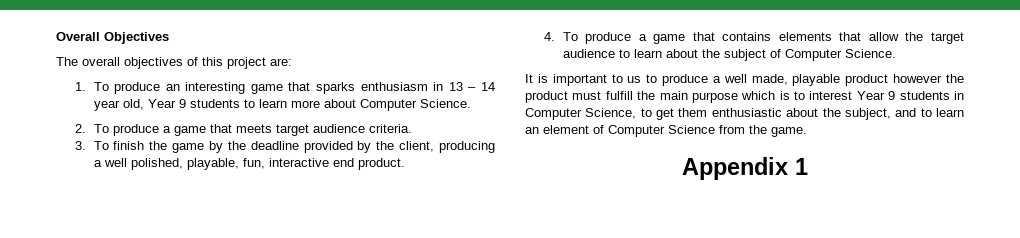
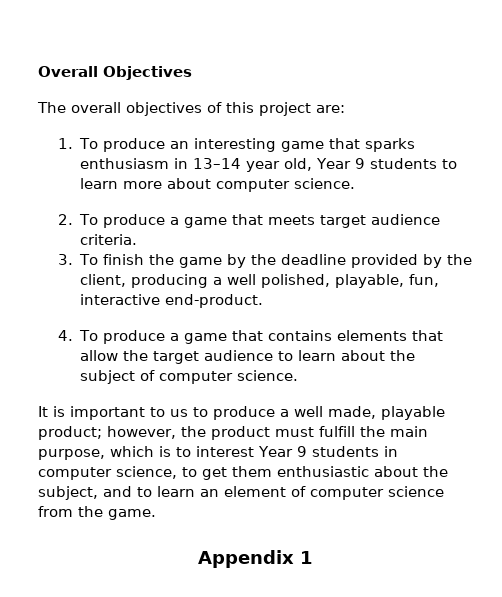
- 1. To produce an interesting game that sparks enthusiasm in 13 – 14 year old, Year 9 students to learn more about Computer Science.
+ 1. To produce an interesting game that sparks enthusiasm in 13–14 year old, Year 9 students to learn more about computer science.
- 3. To finish the game by the deadline provided by the client, producing a well polished, playable, fun, interactive end product.
+ 3. To finish the game by the deadline provided by the client, producing a well polished, playable, fun, interactive end-product.
- 4. To produce a game that contains elements that allow the target audience to learn about the subject of Computer Science.
+ 4. To produce a game that contains elements that allow the target audience to learn about the subject of computer science.
- It is important to us to produce a well made, playable product however the product must fulfill the main purpose which is to interest Year 9 students in Computer Science, to get them enthusiastic about the subject, and to learn an element of Computer Science from the game.
+ It is important to us to produce a well made, playable product; however, the product must fulfill the main purpose, which is to interest Year 9 students in computer science, to get them enthusiastic about the subject, and to learn an element of computer science from the game.

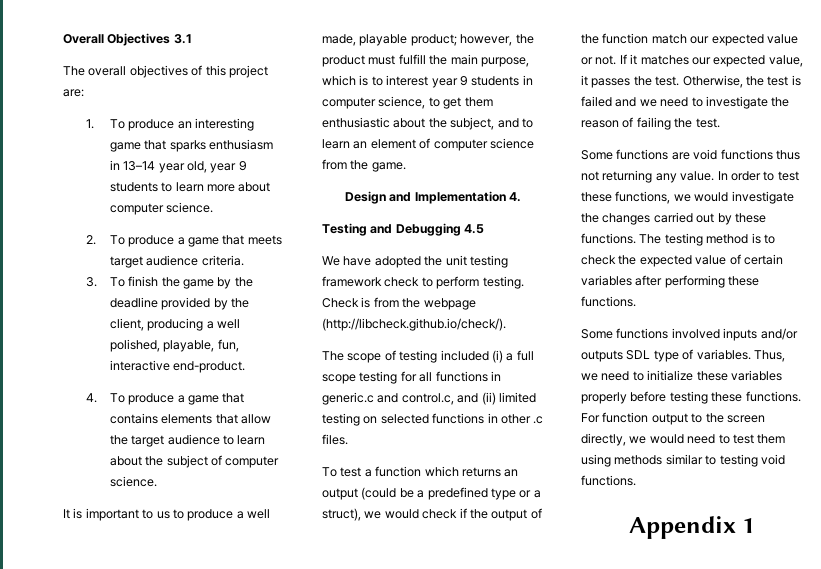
- Overall Objectives
+ Overall Objectives 3.1
- 1. To produce an interesting game that sparks enthusiasm in 13–14 year old, Year 9 students to learn more about computer science.
+ 1. To produce an interesting game that sparks enthusiasm in 13–14 year old, year 9 students to learn more about computer science.
- It is important to us to produce a well made, playable product; however, the product must fulfill the main purpose, which is to interest Year 9 students in computer science, to get them enthusiastic about the subject, and to learn an element of computer science from the game.
+ It is important to us to produce a well made, playable product; however, the product must fulfill the main purpose, which is to interest year 9 students in computer science, to get them enthusiastic about the subject, and to learn an element of computer science from the game.
+ Design and Implementation 4.
+ Testing and Debugging 4.5
+ We have adopted the unit testing framework check to perform testing. Check is from the webpage (http://libcheck.github.io/check/).
+ The scope of testing included (i) a full scope testing for all functions in generic.c and control.c, and (ii) limited testing on selected functions in other .c files.
+ To test a function which returns an output (could be a predefined type or a struct), we would check if the output of the function match our expected value or not. If it matches our expected value, it passes the test. Otherwise, the test is failed and we need to investigate the reason of failing the test.
+ Some functions are void functions thus not returning any value. In order to test these functions, we would investigate the changes carried out by these functions. The testing method is to check the expected value of certain variables after performing these functions.
+ Some functions involved inputs and/or outputs SDL type of variables. Thus, we need to initialize these variables properly before testing these functions. For function output to the screen directly, we would need to test them using methods similar to testing void functions.

